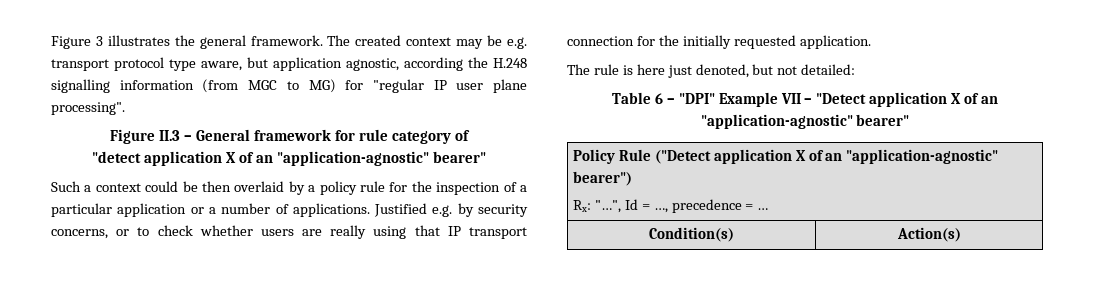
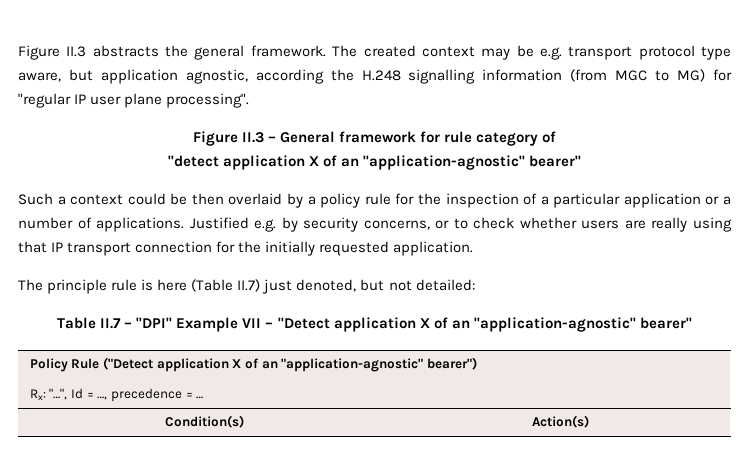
- Figure 3 illustrates the general framework.
+ Figure II.3 abstracts the general framework.
- The rule is here just denoted, but not detailed:
+ The principle rule is here (Table II.7) just denoted, but not detailed:
- Table 6 – "DPI" Example VII – "Detect application X of an "application-agnostic" bearer"
+ Table II.7 – "DPI" Example VII – "Detect application X of an "application-agnostic" bearer"

